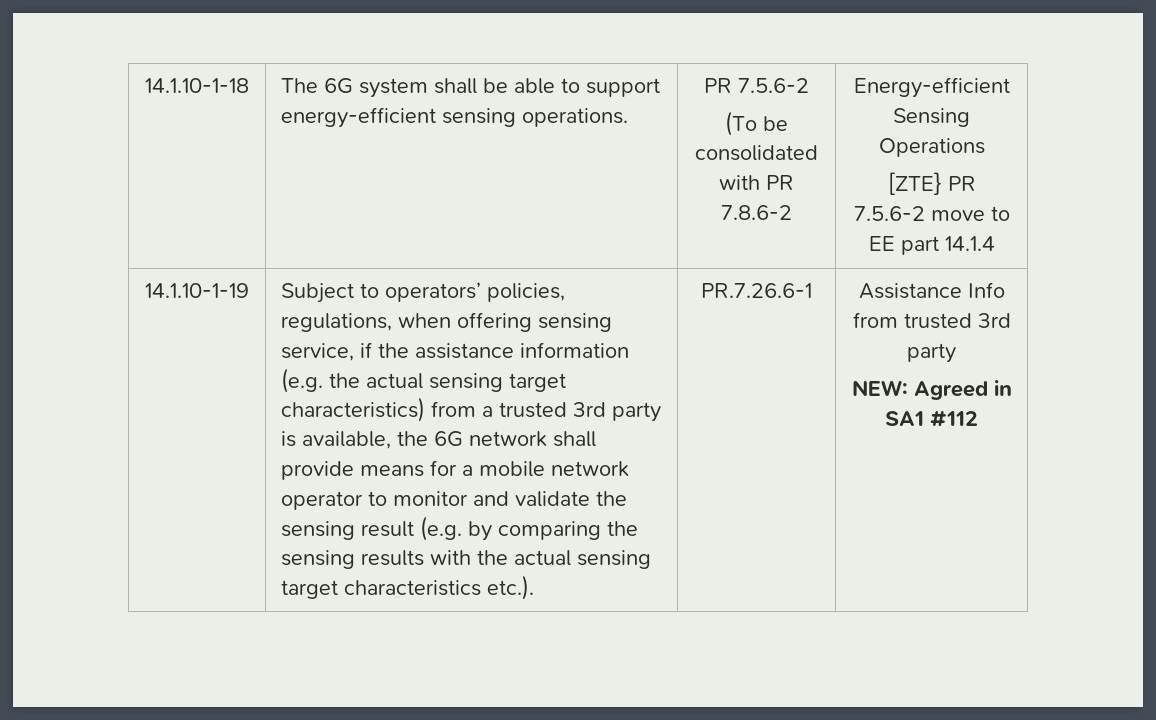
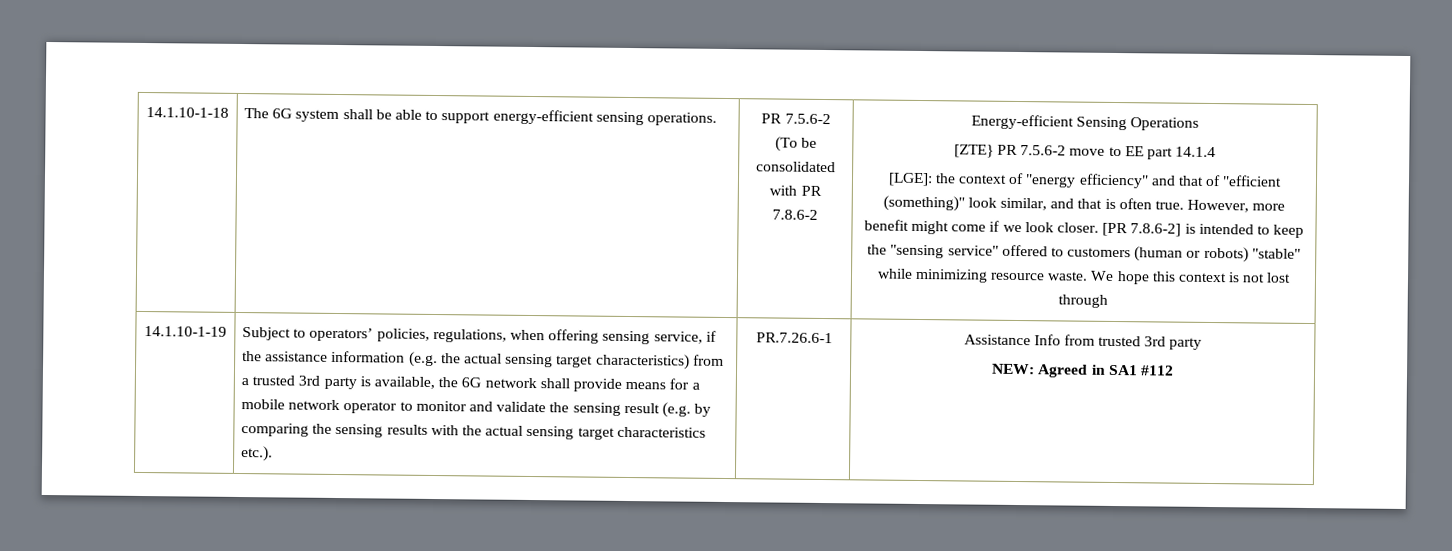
+ [LGE]: the context of "energy efficiency" and that of "efficient (something)" look similar, and that is often true. However, more benefit might come if we look closer. [PR 7.8.6-2] is intended to keep the "sensing service" offered to customers (human or robots) "stable" while minimizing resource waste. We hope this context is not lost through

